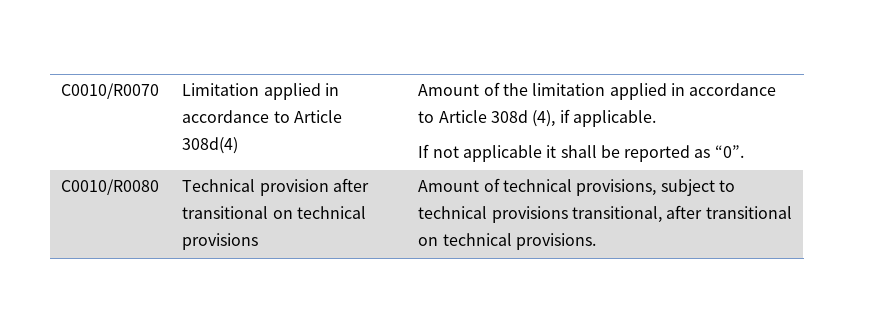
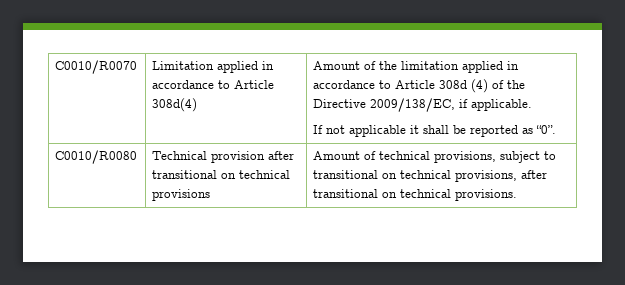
- C0010/R0070 | Limitation applied in accordance to Article 308d(4) | Amount of the limitation applied in accordance to Article 308d (4), if applicable.
+ C0010/R0070 | Limitation applied in accordance to Article 308d(4) | Amount of the limitation applied in accordance to Article 308d (4) of the Directive 2009/138/EC, if applicable.
- C0010/R0080 | Technical provision after transitional on technical provisions | Amount of technical provisions, subject to technical provisions transitional, after transitional on technical provisions.
+ C0010/R0080 | Technical provision after transitional on technical provisions | Amount of technical provisions, subject to transitional on technical provisions, after transitional on technical provisions.

